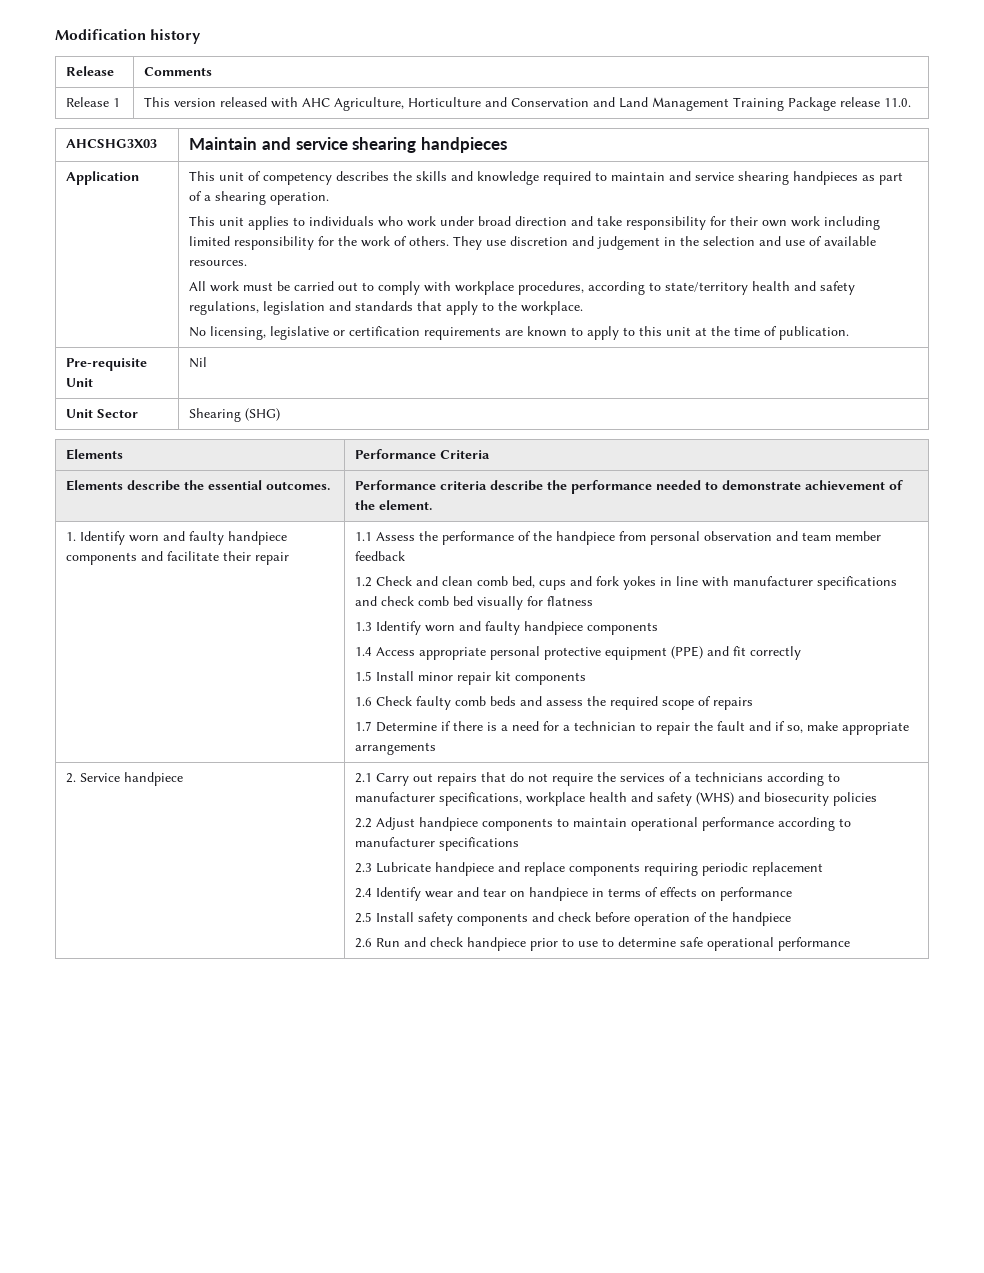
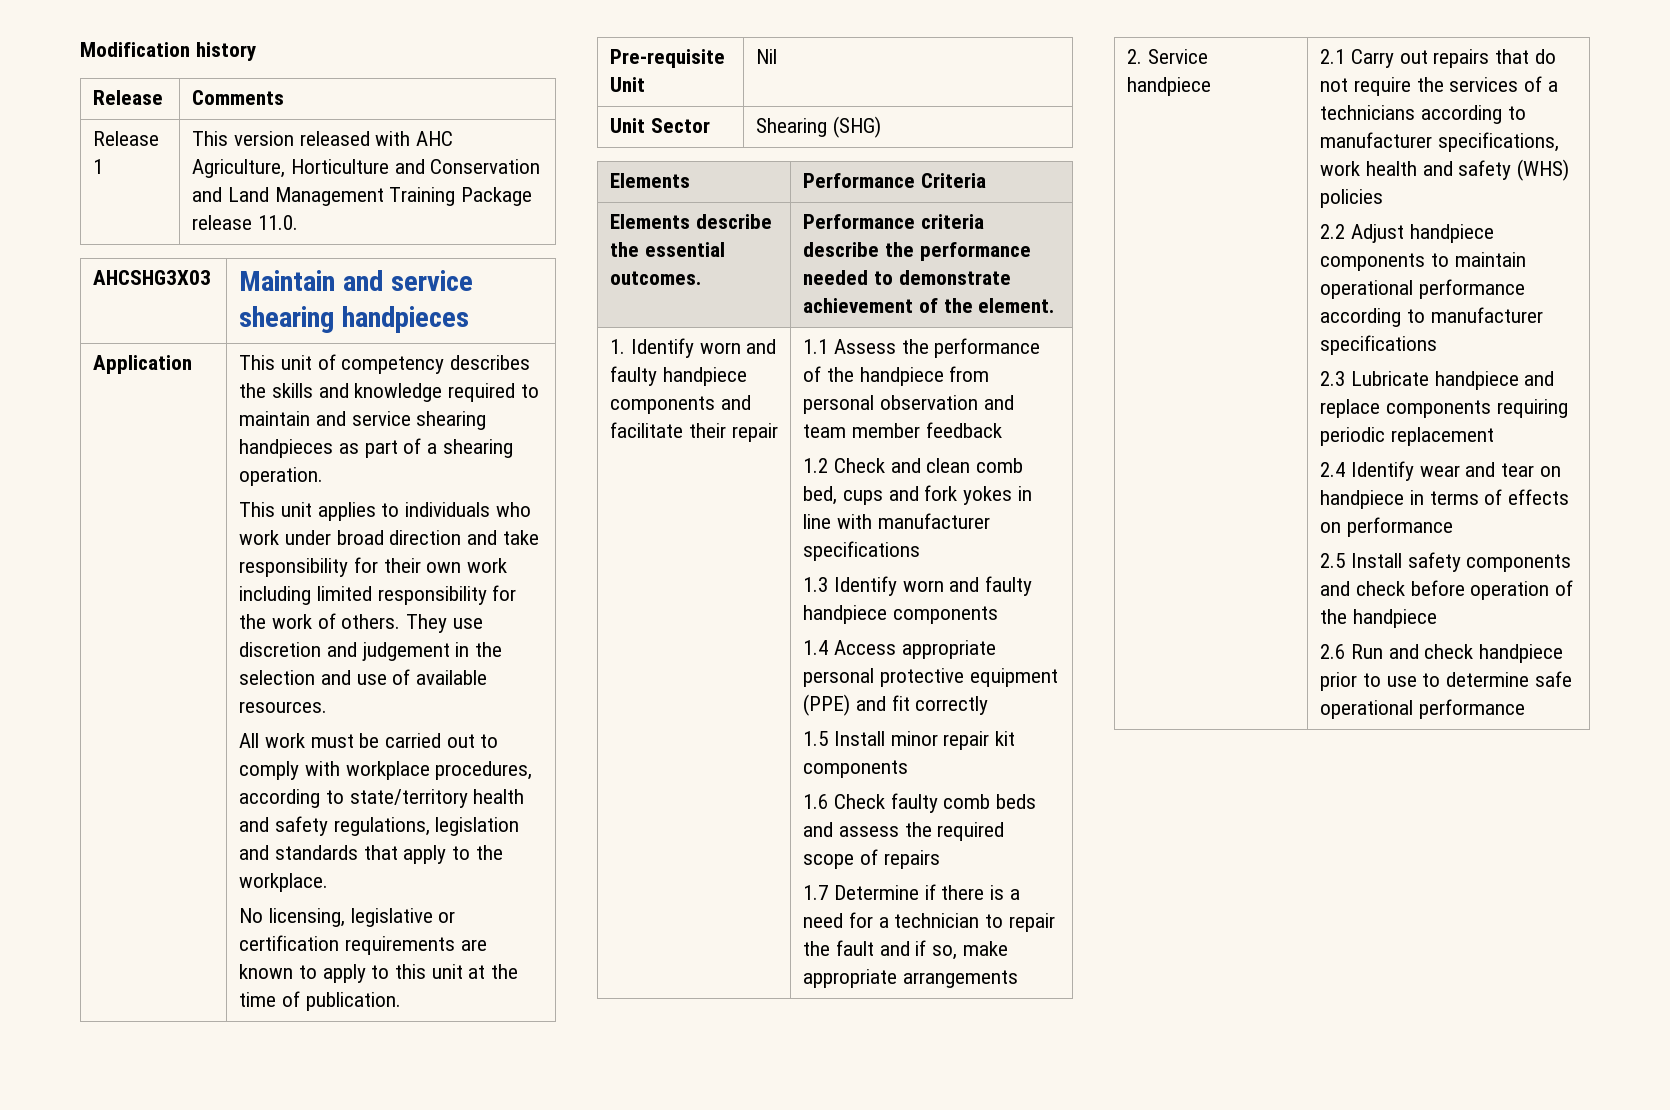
- 1.2 Check and clean comb bed, cups and fork yokes in line with manufacturer specifications and check comb bed visually for flatness
+ 1.2 Check and clean comb bed, cups and fork yokes in line with manufacturer specifications
- 2.1 Carry out repairs that do not require the services of a technicians according to manufacturer specifications, workplace health and safety (WHS) and biosecurity policies
+ 2.1 Carry out repairs that do not require the services of a technicians according to manufacturer specifications, work health and safety (WHS) policies

